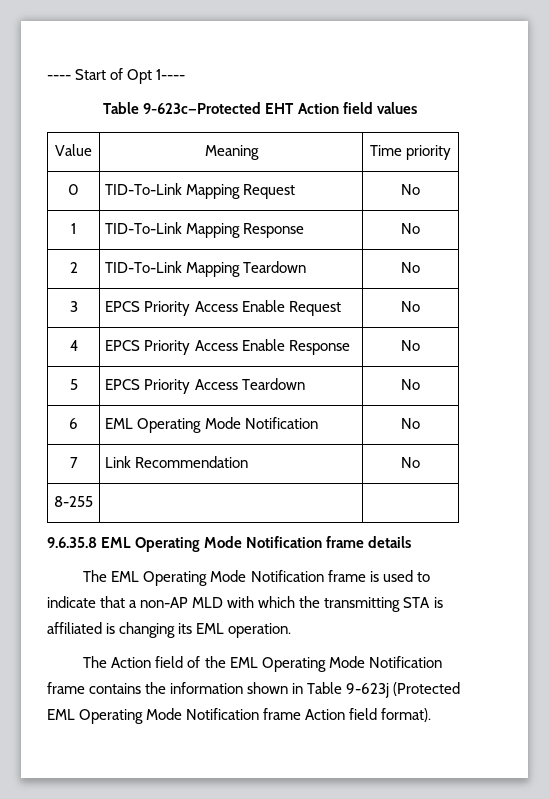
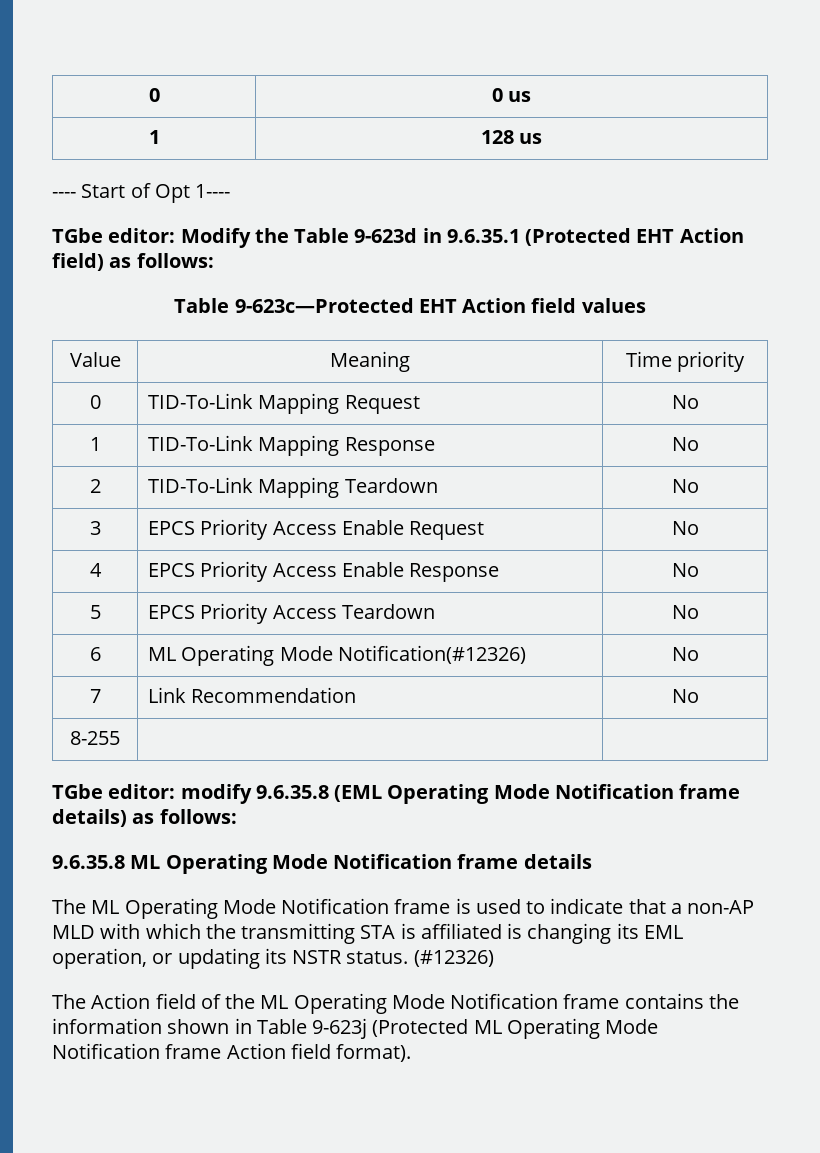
+ 0 | 0 us
+ 1 | 128 us
+ TGbe editor: Modify the Table 9-623d in 9.6.35.1 (Protected EHT Action field) as follows:
- 6 | EML Operating Mode Notification | No
+ 6 | ML Operating Mode Notification(#12326) | No
- 9.6.35.8 EML Operating Mode Notification frame details
+ TGbe editor: modify 9.6.35.8 (EML Operating Mode Notification frame details) as follows:
+ 9.6.35.8 ML Operating Mode Notification frame details
- The EML Operating Mode Notification frame is used to indicate that a non-AP MLD with which the transmitting STA is affiliated is changing its EML operation.
+ The ML Operating Mode Notification frame is used to indicate that a non-AP MLD with which the transmitting STA is affiliated is changing its EML operation, or updating its NSTR status. (#12326)
- The Action field of the EML Operating Mode Notification frame contains the information shown in Table 9-623j (Protected EML Operating Mode Notification frame Action field format).
+ The Action field of the ML Operating Mode Notification frame contains the information shown in Table 9-623j (Protected ML Operating Mode Notification frame Action field format).

